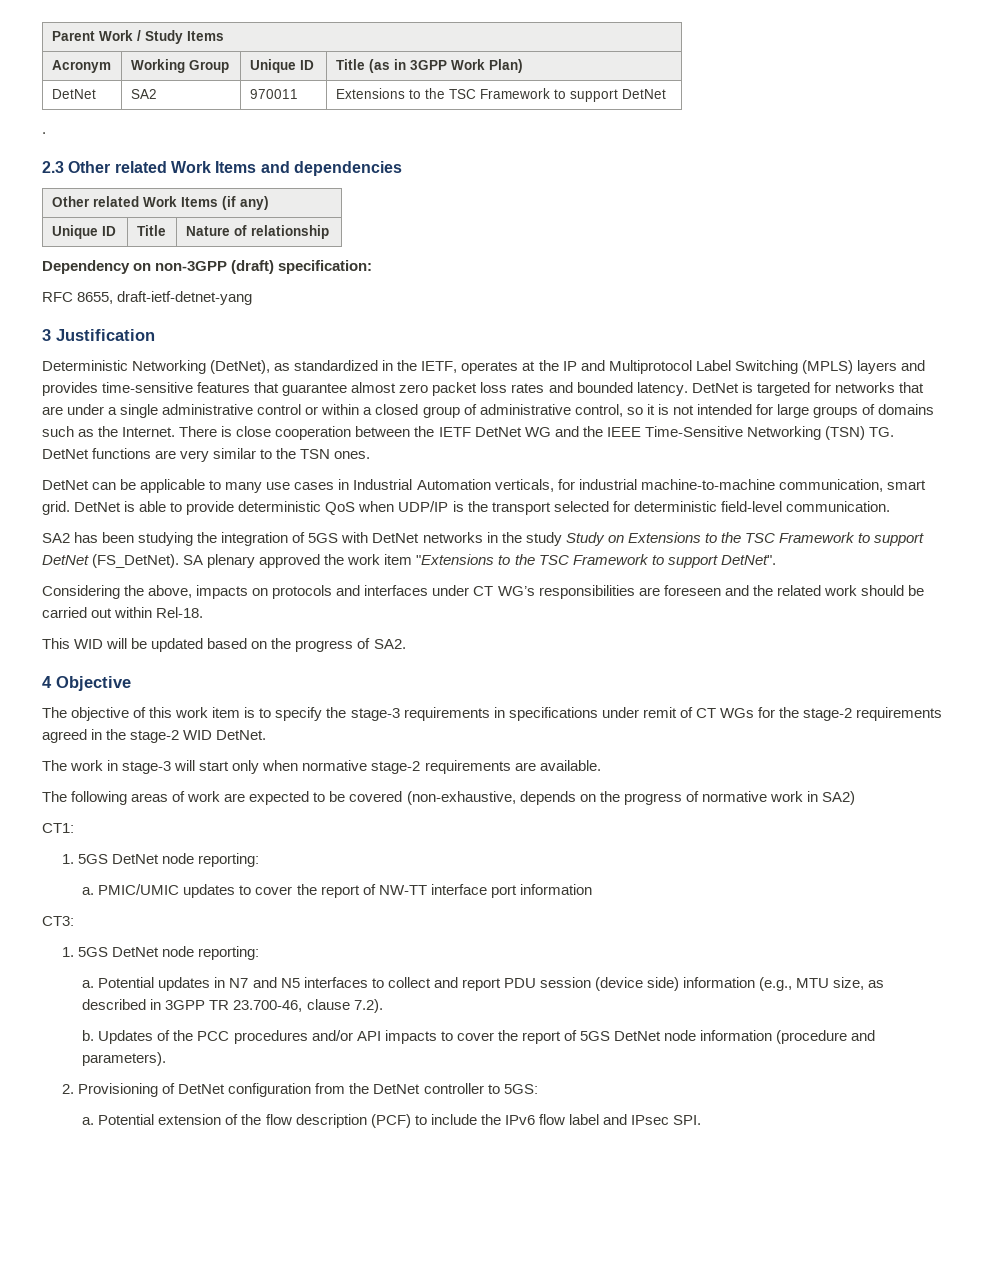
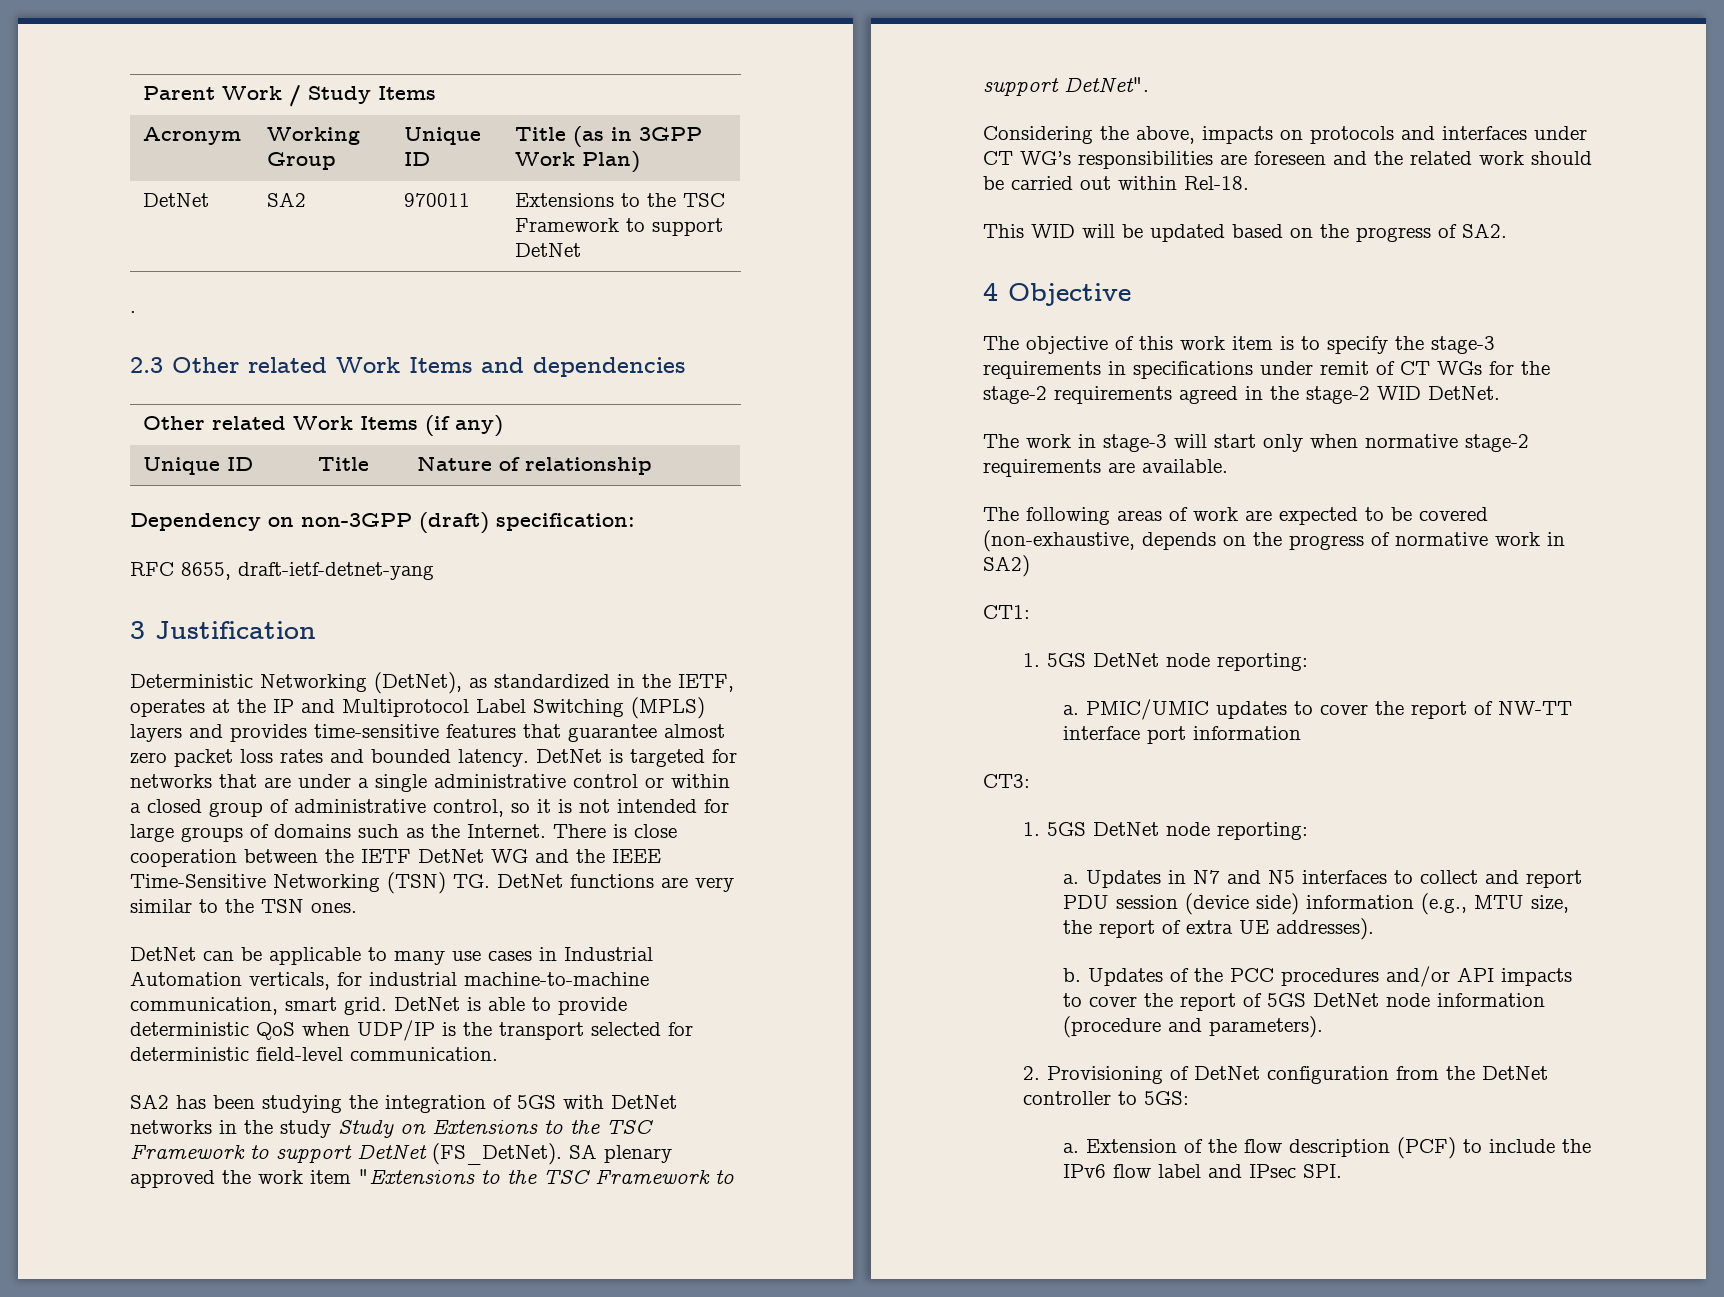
- Potential updates in N7 and N5 interfaces to collect and report PDU session (device side) information (e.g., MTU size, as described in 3GPP TR 23.700-46, clause 7.2).
+ Updates in N7 and N5 interfaces to collect and report PDU session (device side) information (e.g., MTU size, the report of extra UE addresses).
- Potential extension of the flow description (PCF) to include the IPv6 flow label and IPsec SPI.
+ Extension of the flow description (PCF) to include the IPv6 flow label and IPsec SPI.

